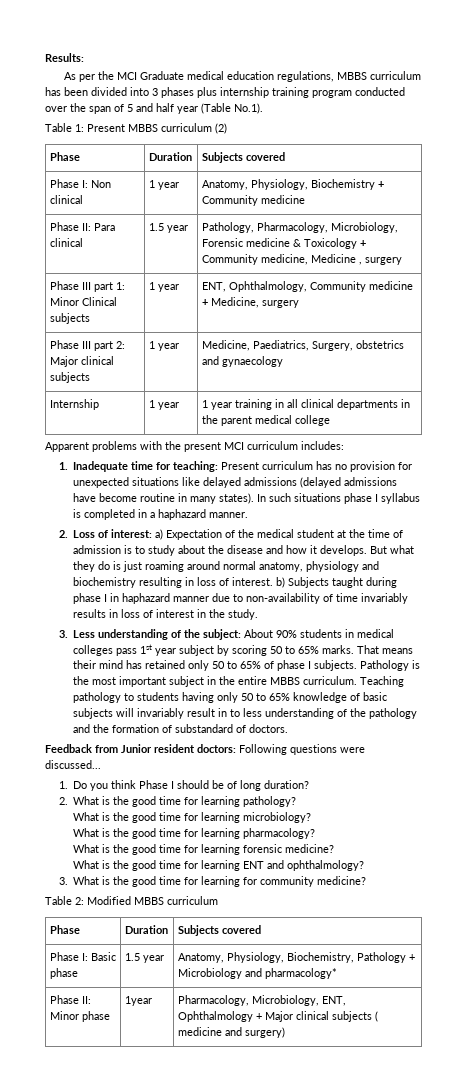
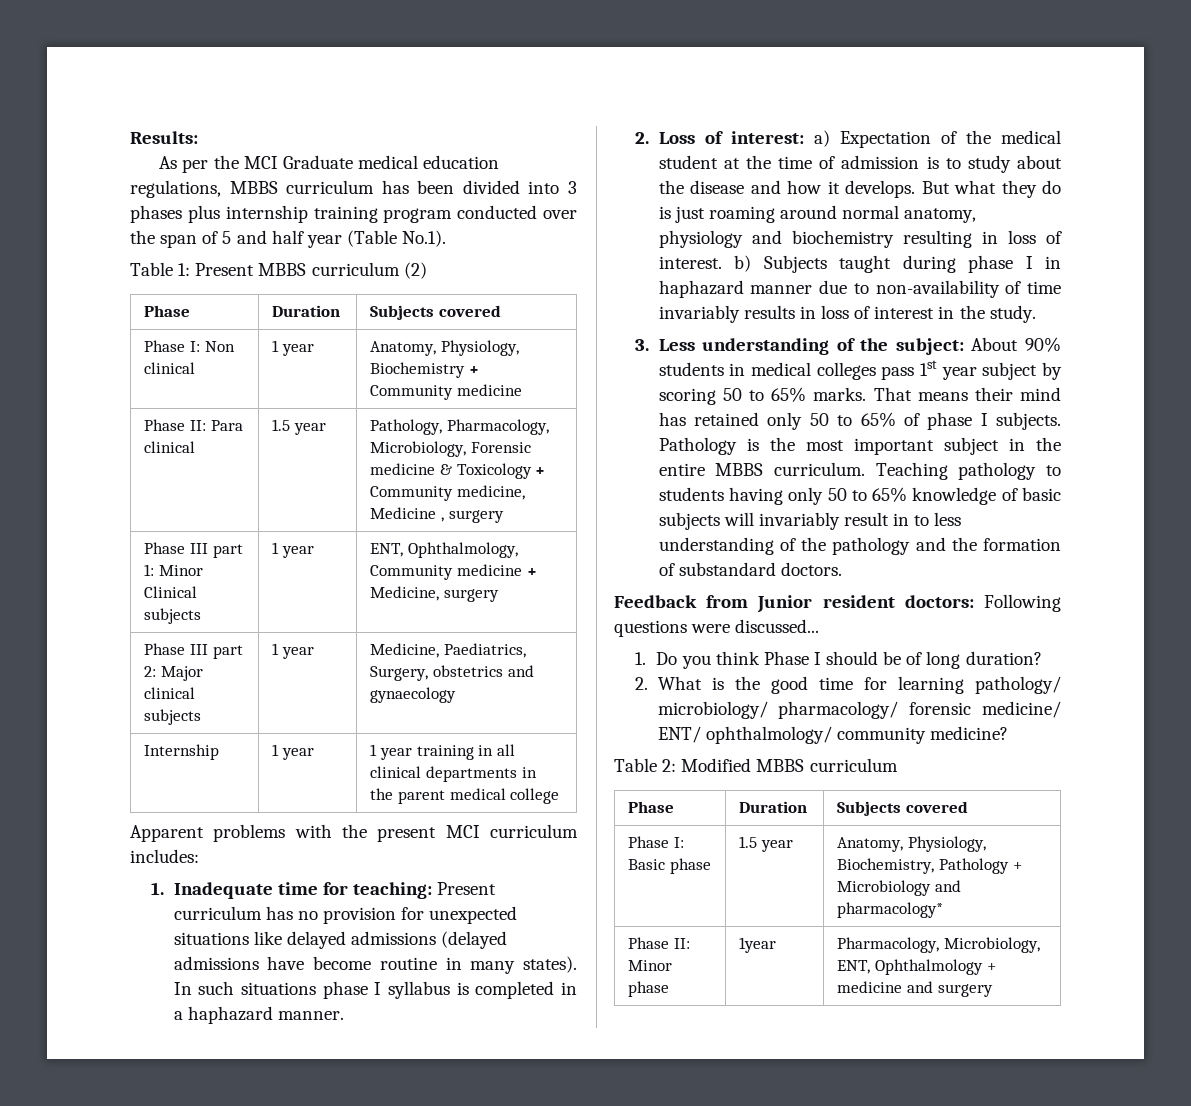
- Teaching pathology to students having only 50 to 65% knowledge of basic subjects will invariably result in to less understanding of the pathology and the formation of substandard of doctors.
+ Teaching pathology to students having only 50 to 65% knowledge of basic subjects will invariably result in to less understanding of the pathology and the formation of substandard doctors.
- 2. What is the good time for learning pathology?
- What is the good time for learning microbiology?
- What is the good time for learning pharmacology?
- What is the good time for learning forensic medicine?
- What is the good time for learning ENT and ophthalmology?
- 3. What is the good time for learning for community medicine?
+ 2. What is the good time for learning pathology/ microbiology/ pharmacology/ forensic medicine/ ENT/ ophthalmology/ community medicine?
- Phase II: Minor phase | 1year | Pharmacology, Microbiology, ENT, Ophthalmology + Major clinical subjects ( medicine and surgery)
+ Phase II: Minor phase | 1year | Pharmacology, Microbiology, ENT, Ophthalmology + medicine and surgery

